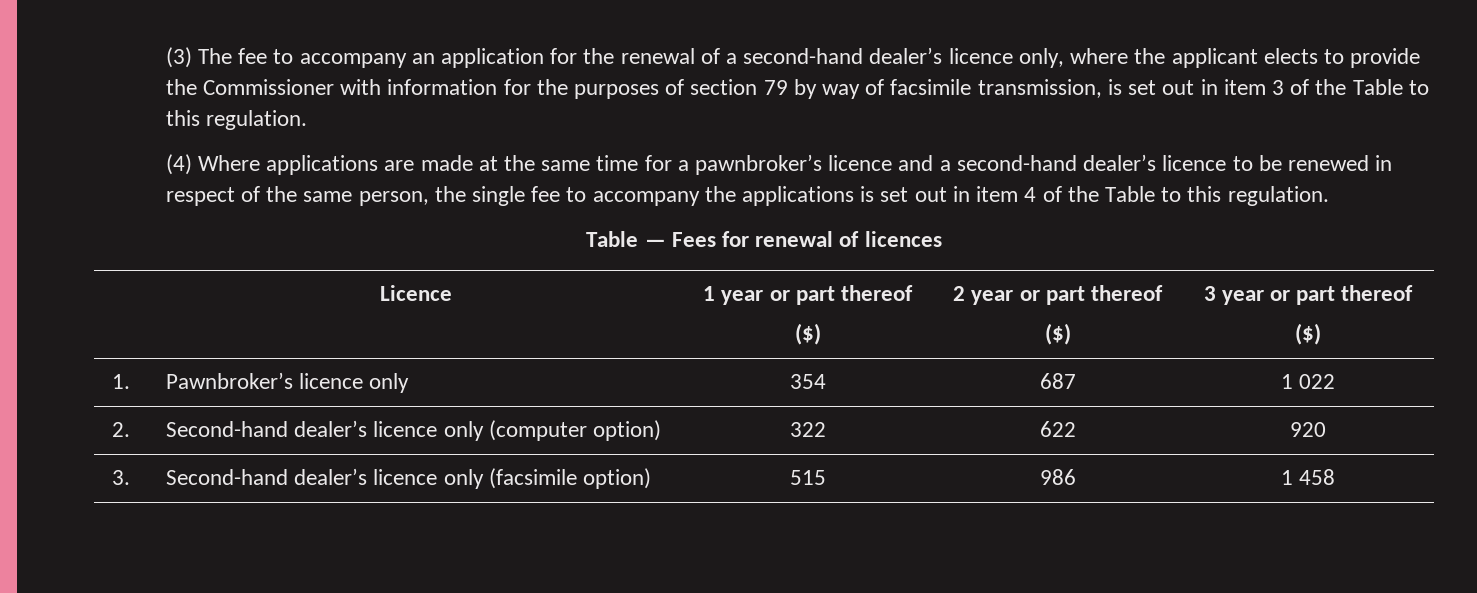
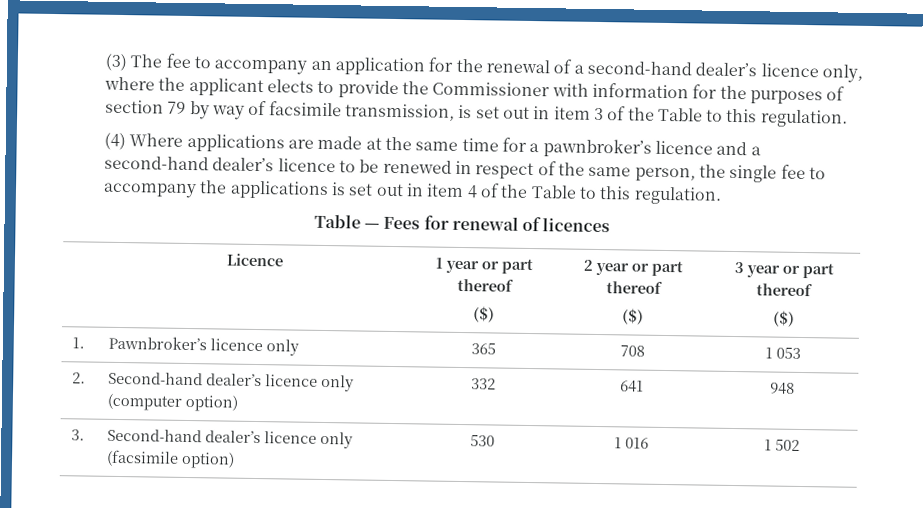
- 1. | Pawnbroker’s licence only | 354 | 687 | 1 022
+ 1. | Pawnbroker’s licence only | 365 | 708 | 1 053
- 2. | Second-hand dealer’s licence only (computer option) | 322 | 622 | 920
+ 2. | Second-hand dealer’s licence only (computer option) | 332 | 641 | 948
- 3. | Second-hand dealer’s licence only (facsimile option) | 515 | 986 | 1 458
+ 3. | Second-hand dealer’s licence only (facsimile option) | 530 | 1 016 | 1 502

